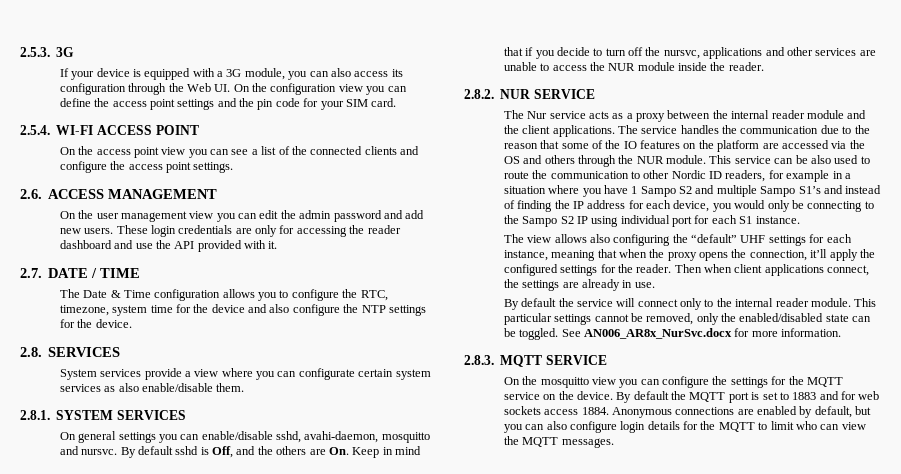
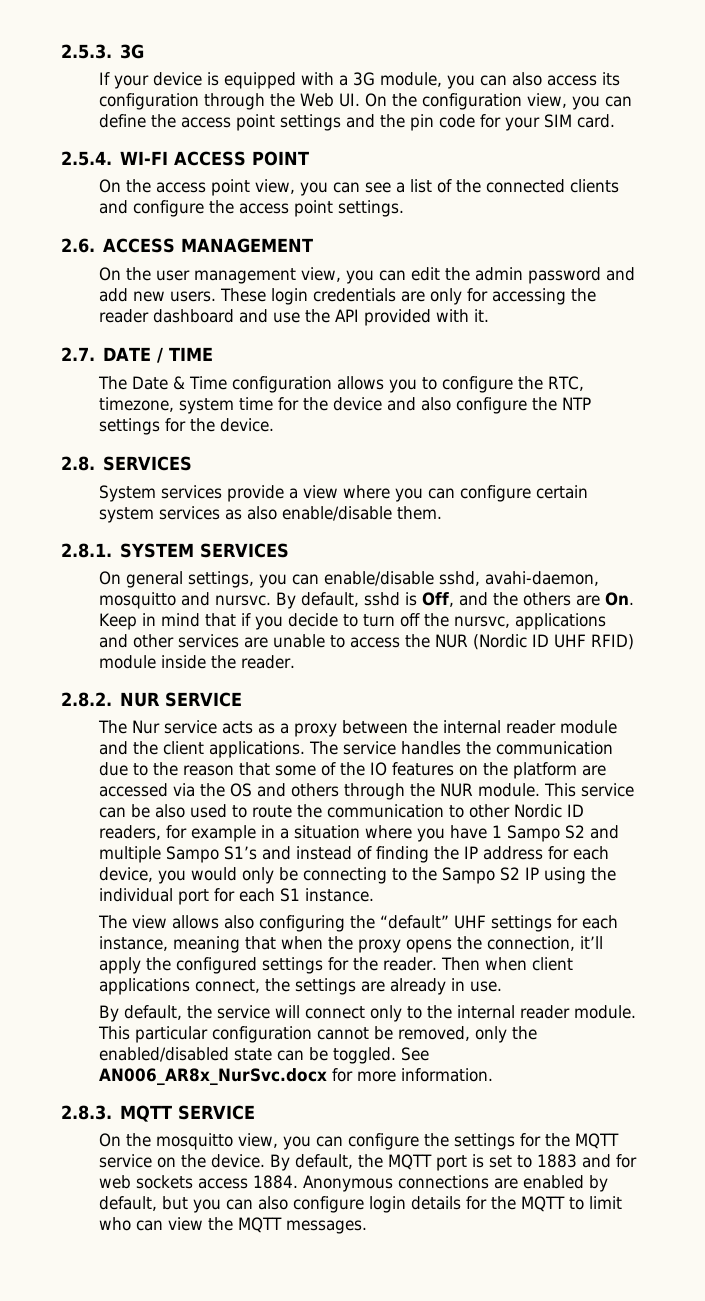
- If your device is equipped with a 3G module, you can also access its configuration through the Web UI. On the configuration view you can define the access point settings and the pin code for your SIM card.
+ If your device is equipped with a 3G module, you can also access its configuration through the Web UI. On the configuration view, you can define the access point settings and the pin code for your SIM card.
- On the access point view you can see a list of the connected clients and configure the access point settings.
+ On the access point view, you can see a list of the connected clients and configure the access point settings.
- On the user management view you can edit the admin password and add new users.
+ On the user management view, you can edit the admin password and add new users.
- System services provide a view where you can configurate certain system services as also enable/disable them.
+ System services provide a view where you can configure certain system services as also enable/disable them.
- On general settings you can enable/disable sshd, avahi-daemon, mosquitto and nursvc.
+ On general settings, you can enable/disable sshd, avahi-daemon, mosquitto and nursvc.
- By default sshd is Off, and the others are On. Keep in mind that if you decide to turn off the nursvc, applications and other services are unable to access the NUR module inside the reader.
+ By default, sshd is Off, and the others are On. Keep in mind that if you decide to turn off the nursvc, applications and other services are unable to access the NUR (Nordic ID UHF RFID) module inside the reader.
- This service can be also used to route the communication to other Nordic ID readers, for example in a situation where you have 1 Sampo S2 and multiple Sampo S1’s and instead of finding the IP address for each device, you would only be connecting to the Sampo S2 IP using individual port for each S1 instance.
+ This service can be also used to route the communication to other Nordic ID readers, for example in a situation where you have 1 Sampo S2 and multiple Sampo S1’s and instead of finding the IP address for each device, you would only be connecting to the Sampo S2 IP using the individual port for each S1 instance.
- By default the service will connect only to the internal reader module.
+ By default, the service will connect only to the internal reader module.
- This particular settings cannot be removed, only the enabled/disabled state can be toggled.
+ This particular configuration cannot be removed, only the enabled/disabled state can be toggled.
- On the mosquitto view you can configure the settings for the MQTT service on the device.
+ On the mosquitto view, you can configure the settings for the MQTT service on the device.
- By default the MQTT port is set to 1883 and for web sockets access 1884.
+ By default, the MQTT port is set to 1883 and for web sockets access 1884.

